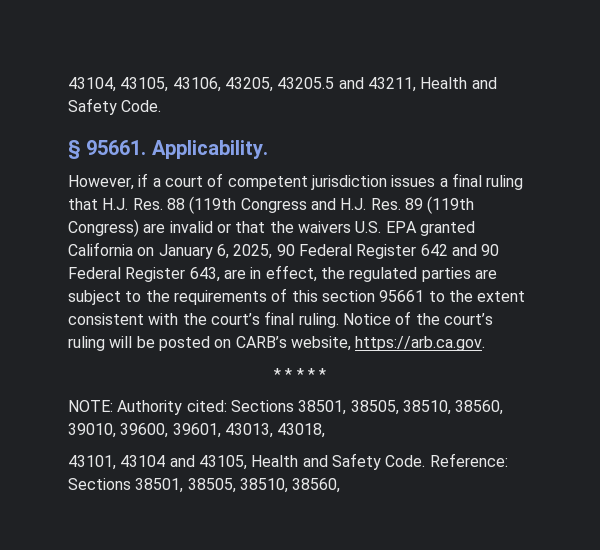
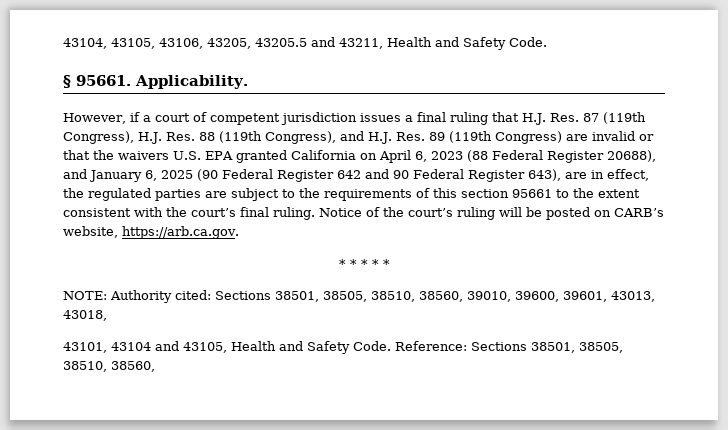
- However, if a court of competent jurisdiction issues a final ruling that H.J. Res. 88 (119th Congress and H.J. Res. 89 (119th Congress) are invalid or that the waivers U.S. EPA granted California on January 6, 2025, 90 Federal Register 642 and 90 Federal Register 643, are in effect, the regulated parties are subject to the requirements of this section 95661 to the extent consistent with the court’s final ruling.
+ However, if a court of competent jurisdiction issues a final ruling that H.J. Res. 87 (119th Congress), H.J. Res. 88 (119th Congress), and H.J. Res. 89 (119th Congress) are invalid or that the waivers U.S. EPA granted California on April 6, 2023 (88 Federal Register 20688), and January 6, 2025 (90 Federal Register 642 and 90 Federal Register 643), are in effect, the regulated parties are subject to the requirements of this section 95661 to the extent consistent with the court’s final ruling.

